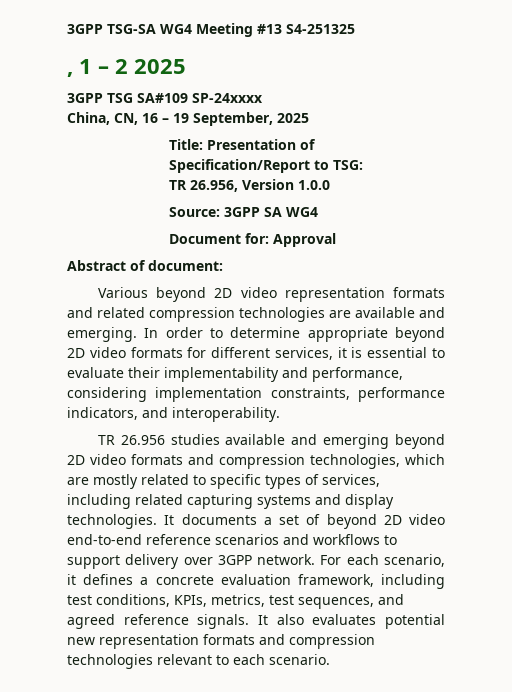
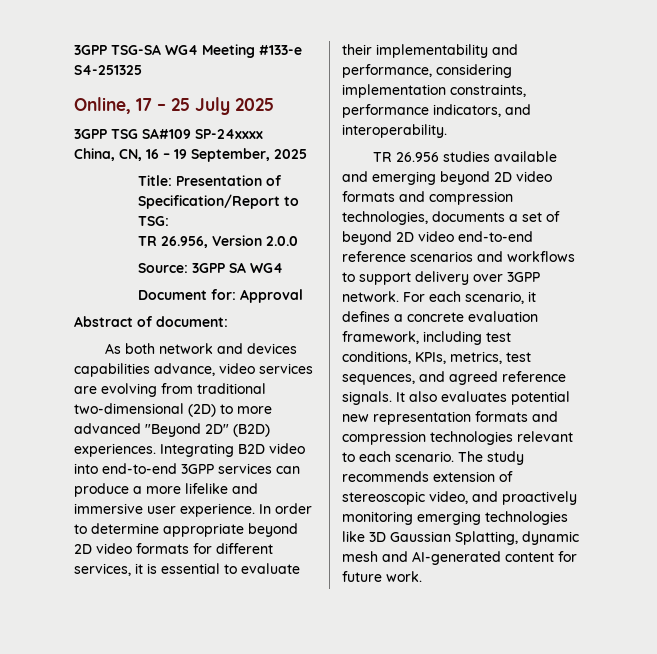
- 3GPP TSG-SA WG4 Meeting #13 S4-251325
+ 3GPP TSG-SA WG4 Meeting #133-e S4-251325
- , 1 – 2 2025
+ Online, 17 – 25 July 2025
- TR 26.956, Version 1.0.0
+ TR 26.956, Version 2.0.0
- Various beyond 2D video representation formats and related compression technologies are available and emerging.
+ As both network and devices capabilities advance, video services are evolving from traditional two-dimensional (2D) to more advanced "Beyond 2D" (B2D) experiences. Integrating B2D video into end-to-end 3GPP services can produce a more lifelike and immersive user experience.
- TR 26.956 studies available and emerging beyond 2D video formats and compression technologies, which are mostly related to specific types of services, including related capturing systems and display technologies. It documents a set of beyond 2D video end-to-end reference scenarios and workflows to support delivery over 3GPP network.
+ TR 26.956 studies available and emerging beyond 2D video formats and compression technologies, documents a set of beyond 2D video end-to-end reference scenarios and workflows to support delivery over 3GPP network.
+ The study recommends extension of stereoscopic video, and proactively monitoring emerging technologies like 3D Gaussian Splatting, dynamic mesh and AI-generated content for future work.

